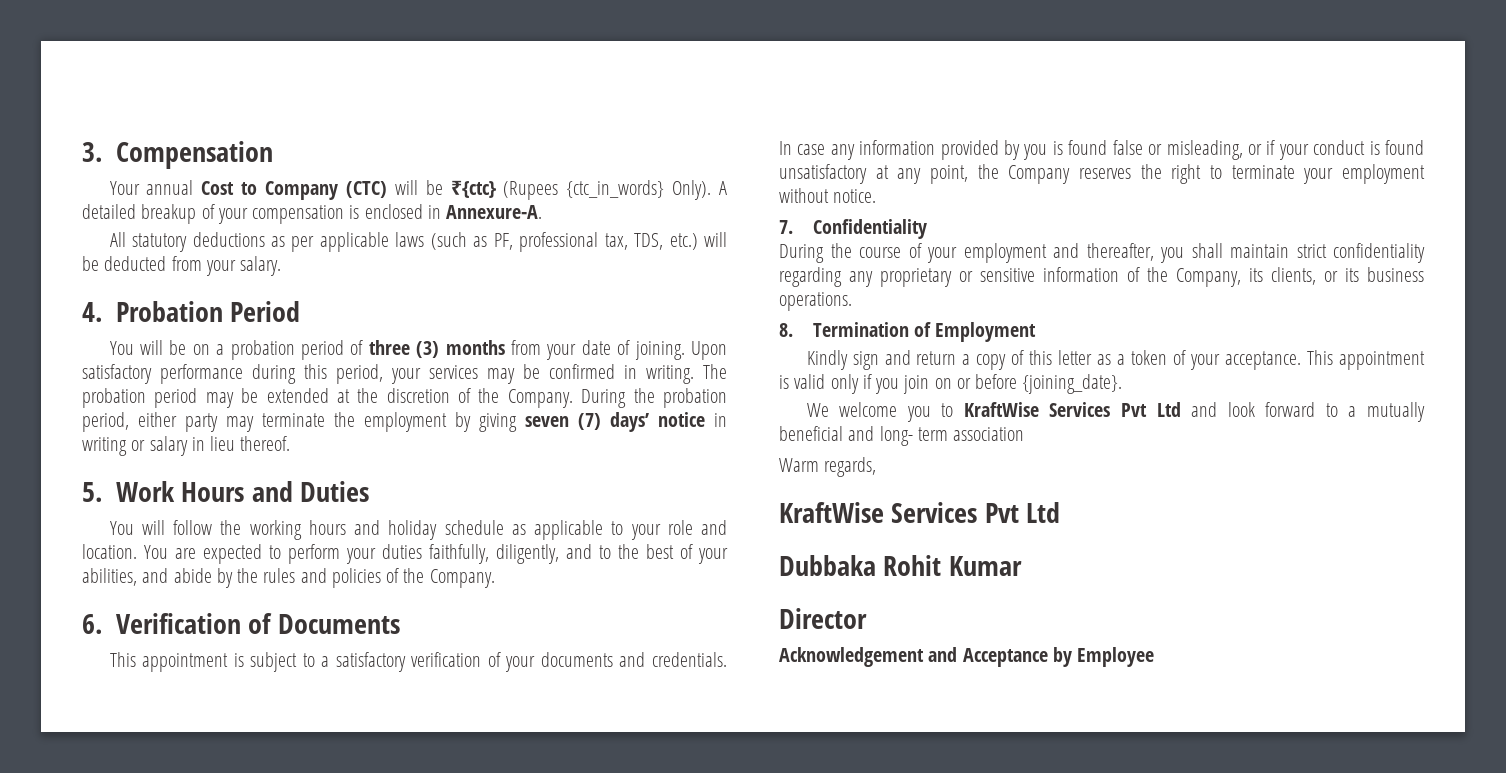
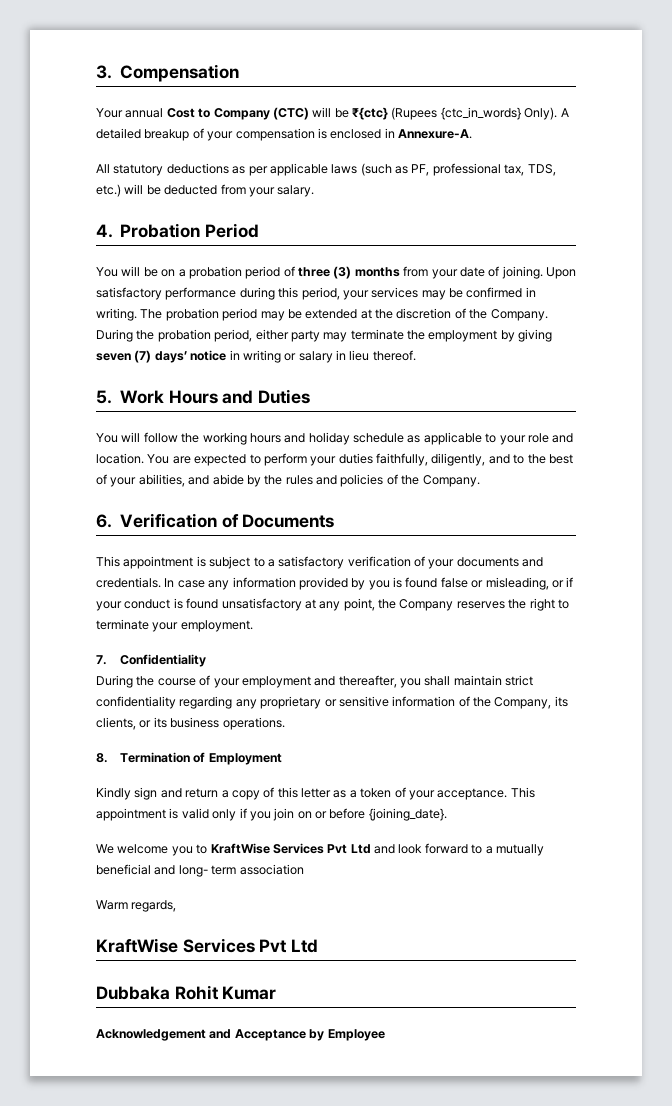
- In case any information provided by you is found false or misleading, or if your conduct is found unsatisfactory at any point, the Company reserves the right to terminate your employment without notice.
+ In case any information provided by you is found false or misleading, or if your conduct is found unsatisfactory at any point, the Company reserves the right to terminate your employment.
- Director

